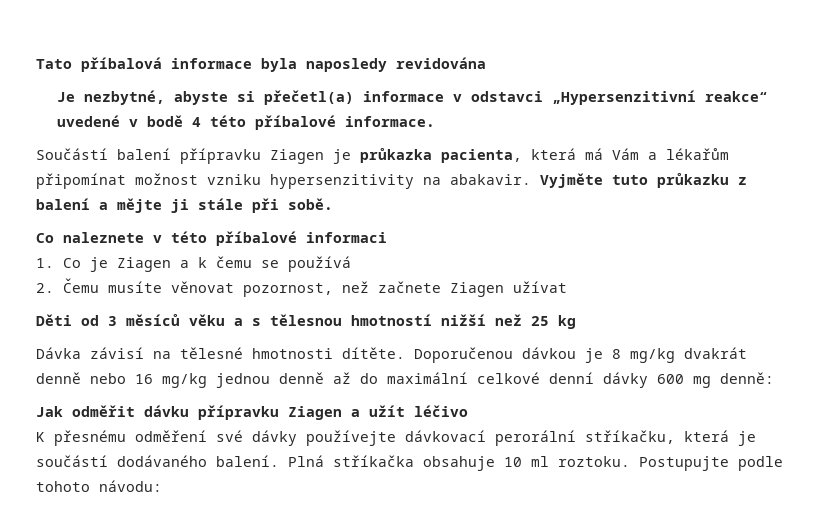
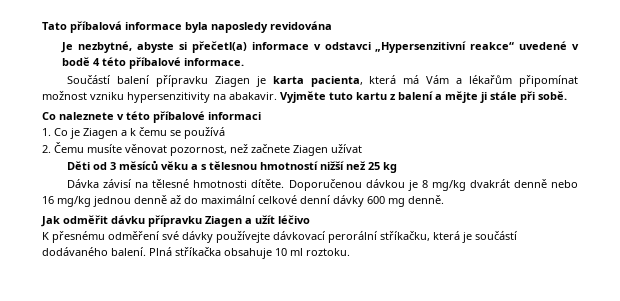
- Součástí balení přípravku Ziagen je průkazka pacienta, která má Vám a lékařům připomínat možnost vzniku hypersenzitivity na abakavir.
+ Součástí balení přípravku Ziagen je karta pacienta, která má Vám a lékařům připomínat možnost vzniku hypersenzitivity na abakavir.
- Vyjměte tuto průkazku z balení a mějte ji stále při sobě.
+ Vyjměte tuto kartu z balení a mějte ji stále při sobě.
- Doporučenou dávkou je 8 mg/kg dvakrát denně nebo 16 mg/kg jednou denně až do maximální celkové denní dávky 600 mg denně:
+ Doporučenou dávkou je 8 mg/kg dvakrát denně nebo 16 mg/kg jednou denně až do maximální celkové denní dávky 600 mg denně.
- Postupujte podle tohoto návodu:

